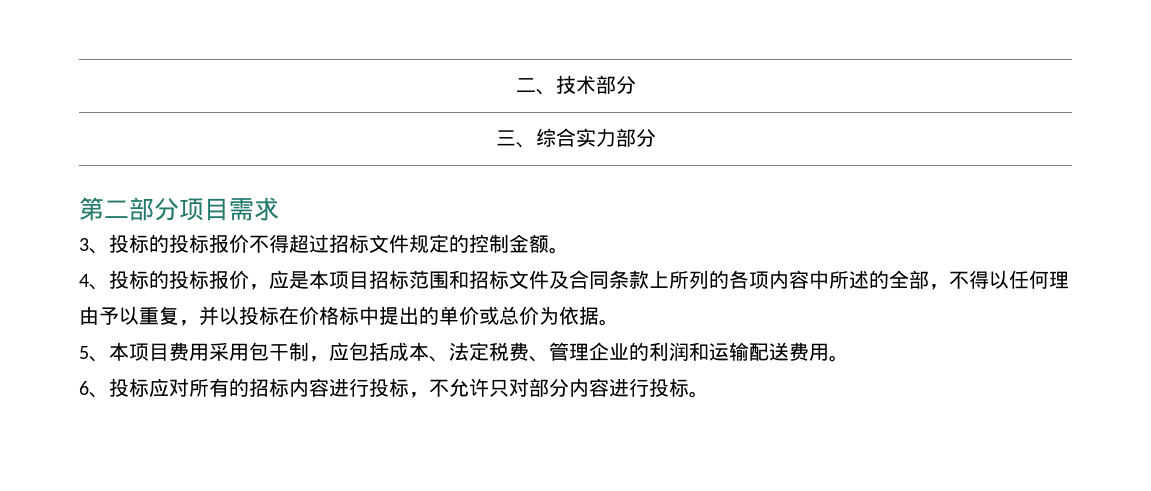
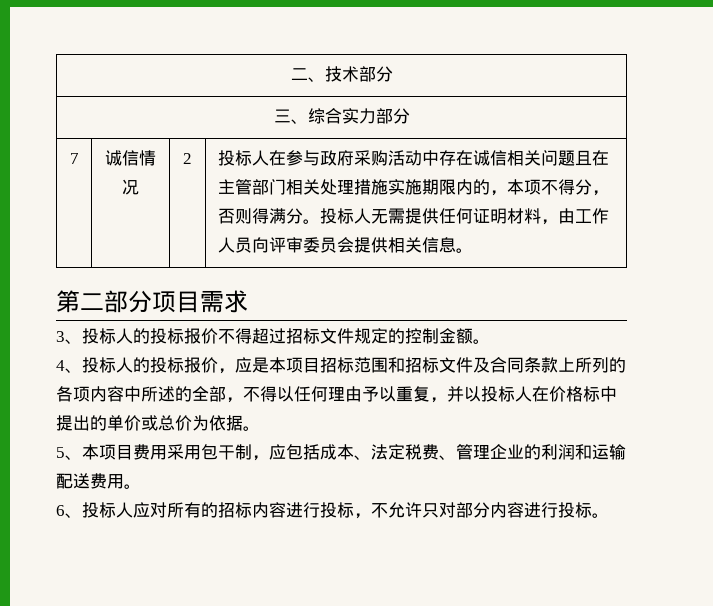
+ 7 | 诚信情况 | 2 | 投标人在参与政府采购活动中存在诚信相关问题且在主管部门相关处理措施实施期限内的，本项不得分，否则得满分。投标人无需提供任何证明材料，由工作人员向评审委员会提供相关信息。
- 3、投标的投标报价不得超过招标文件规定的控制金额。
+ 3、投标人的投标报价不得超过招标文件规定的控制金额。
- 4、投标的投标报价，应是本项目招标范围和招标文件及合同条款上所列的各项内容中所述的全部，不得以任何理由予以重复，并以投标在价格标中提出的单价或总价为依据。
+ 4、投标人的投标报价，应是本项目招标范围和招标文件及合同条款上所列的各项内容中所述的全部，不得以任何理由予以重复，并以投标人在价格标中提出的单价或总价为依据。
- 6、投标应对所有的招标内容进行投标，不允许只对部分内容进行投标。
+ 6、投标人应对所有的招标内容进行投标，不允许只对部分内容进行投标。

